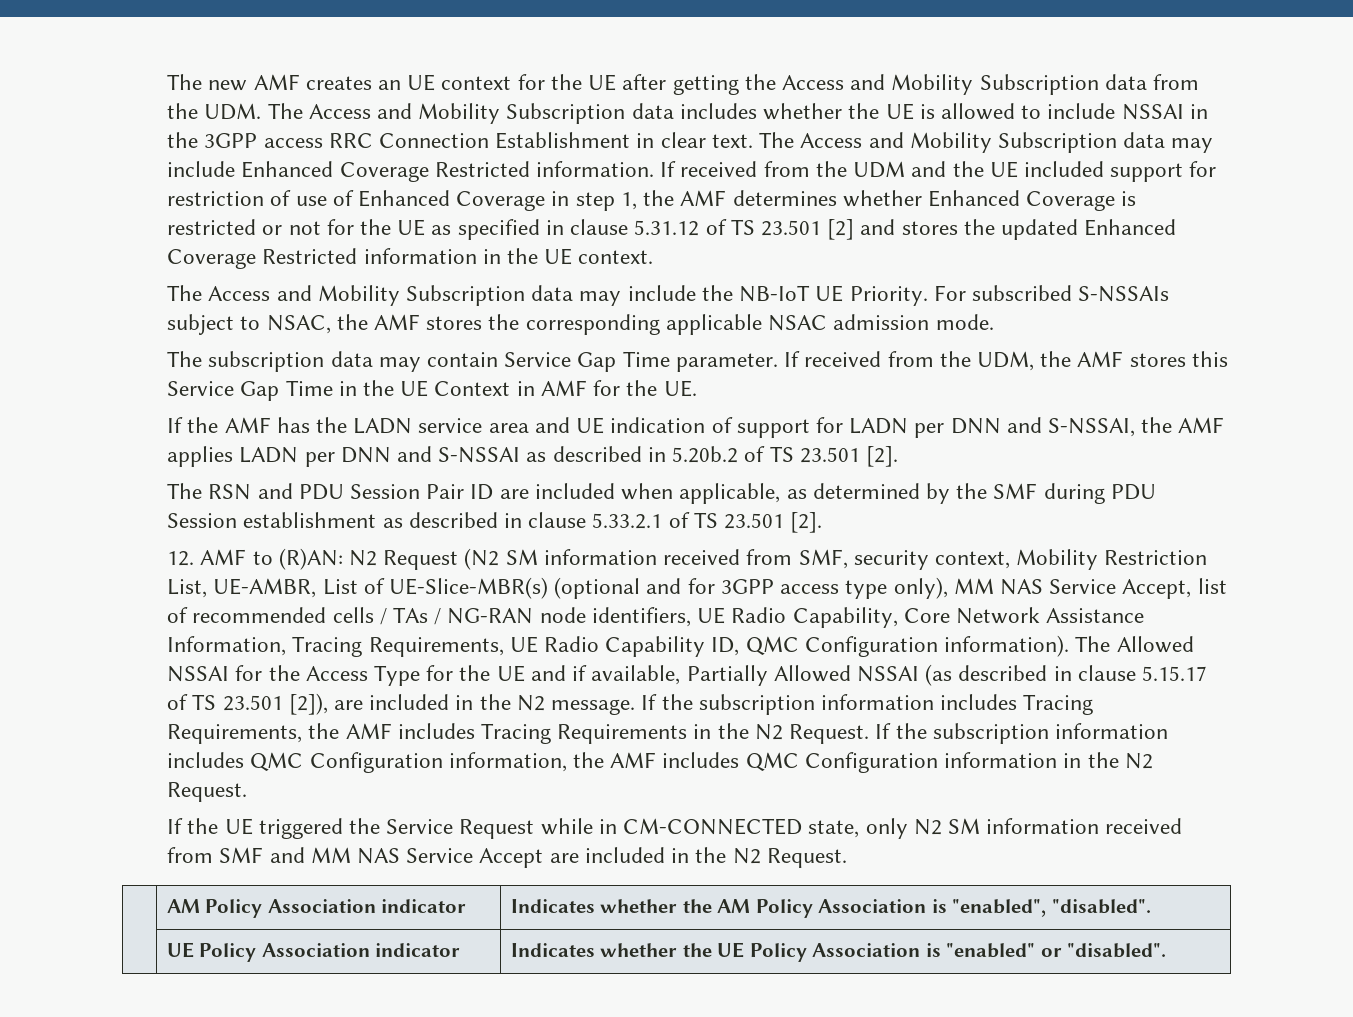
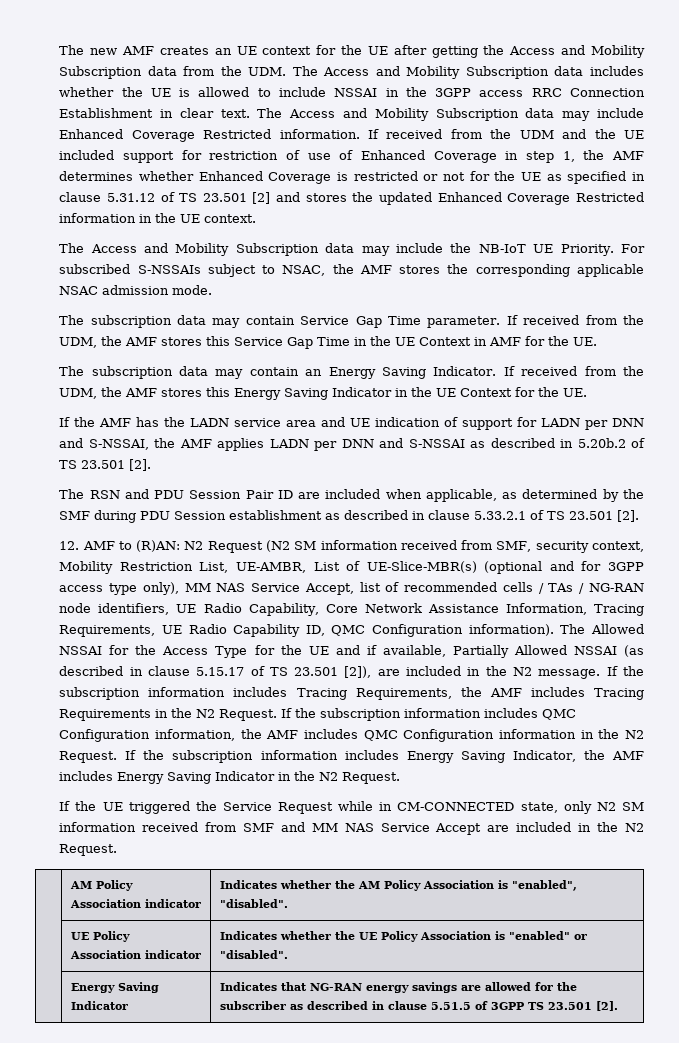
+ The subscription data may contain an Energy Saving Indicator. If received from the UDM, the AMF stores this Energy Saving Indicator in the UE Context for the UE.
+ If the subscription information includes Energy Saving Indicator, the AMF includes Energy Saving Indicator in the N2 Request.
+ | Energy Saving Indicator | Indicates that NG-RAN energy savings are allowed for the subscriber as described in clause 5.51.5 of 3GPP TS 23.501 [2].

